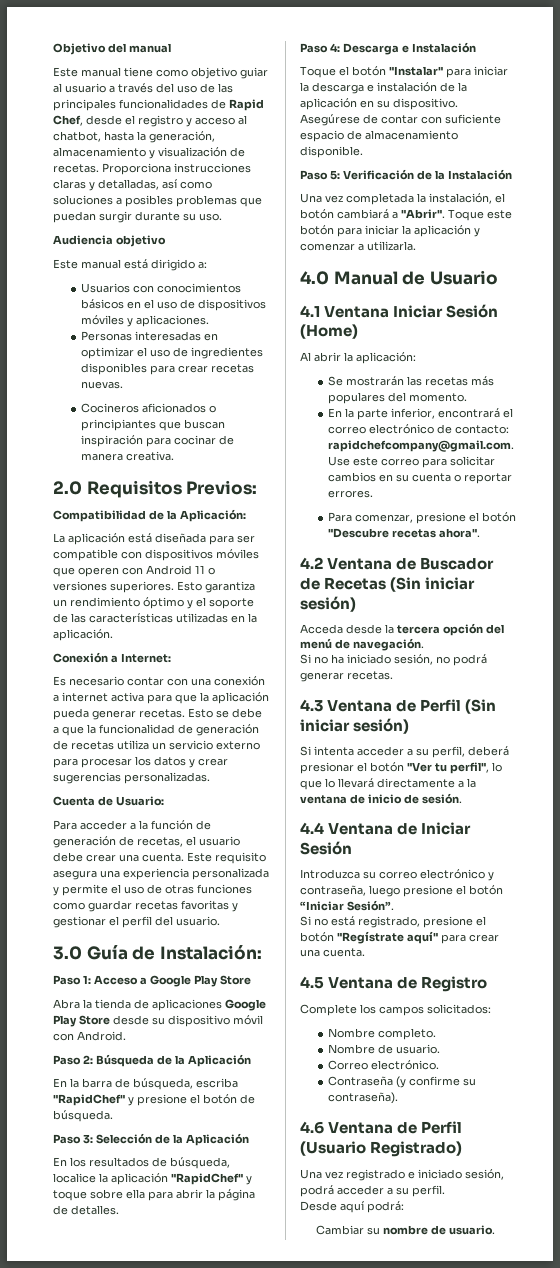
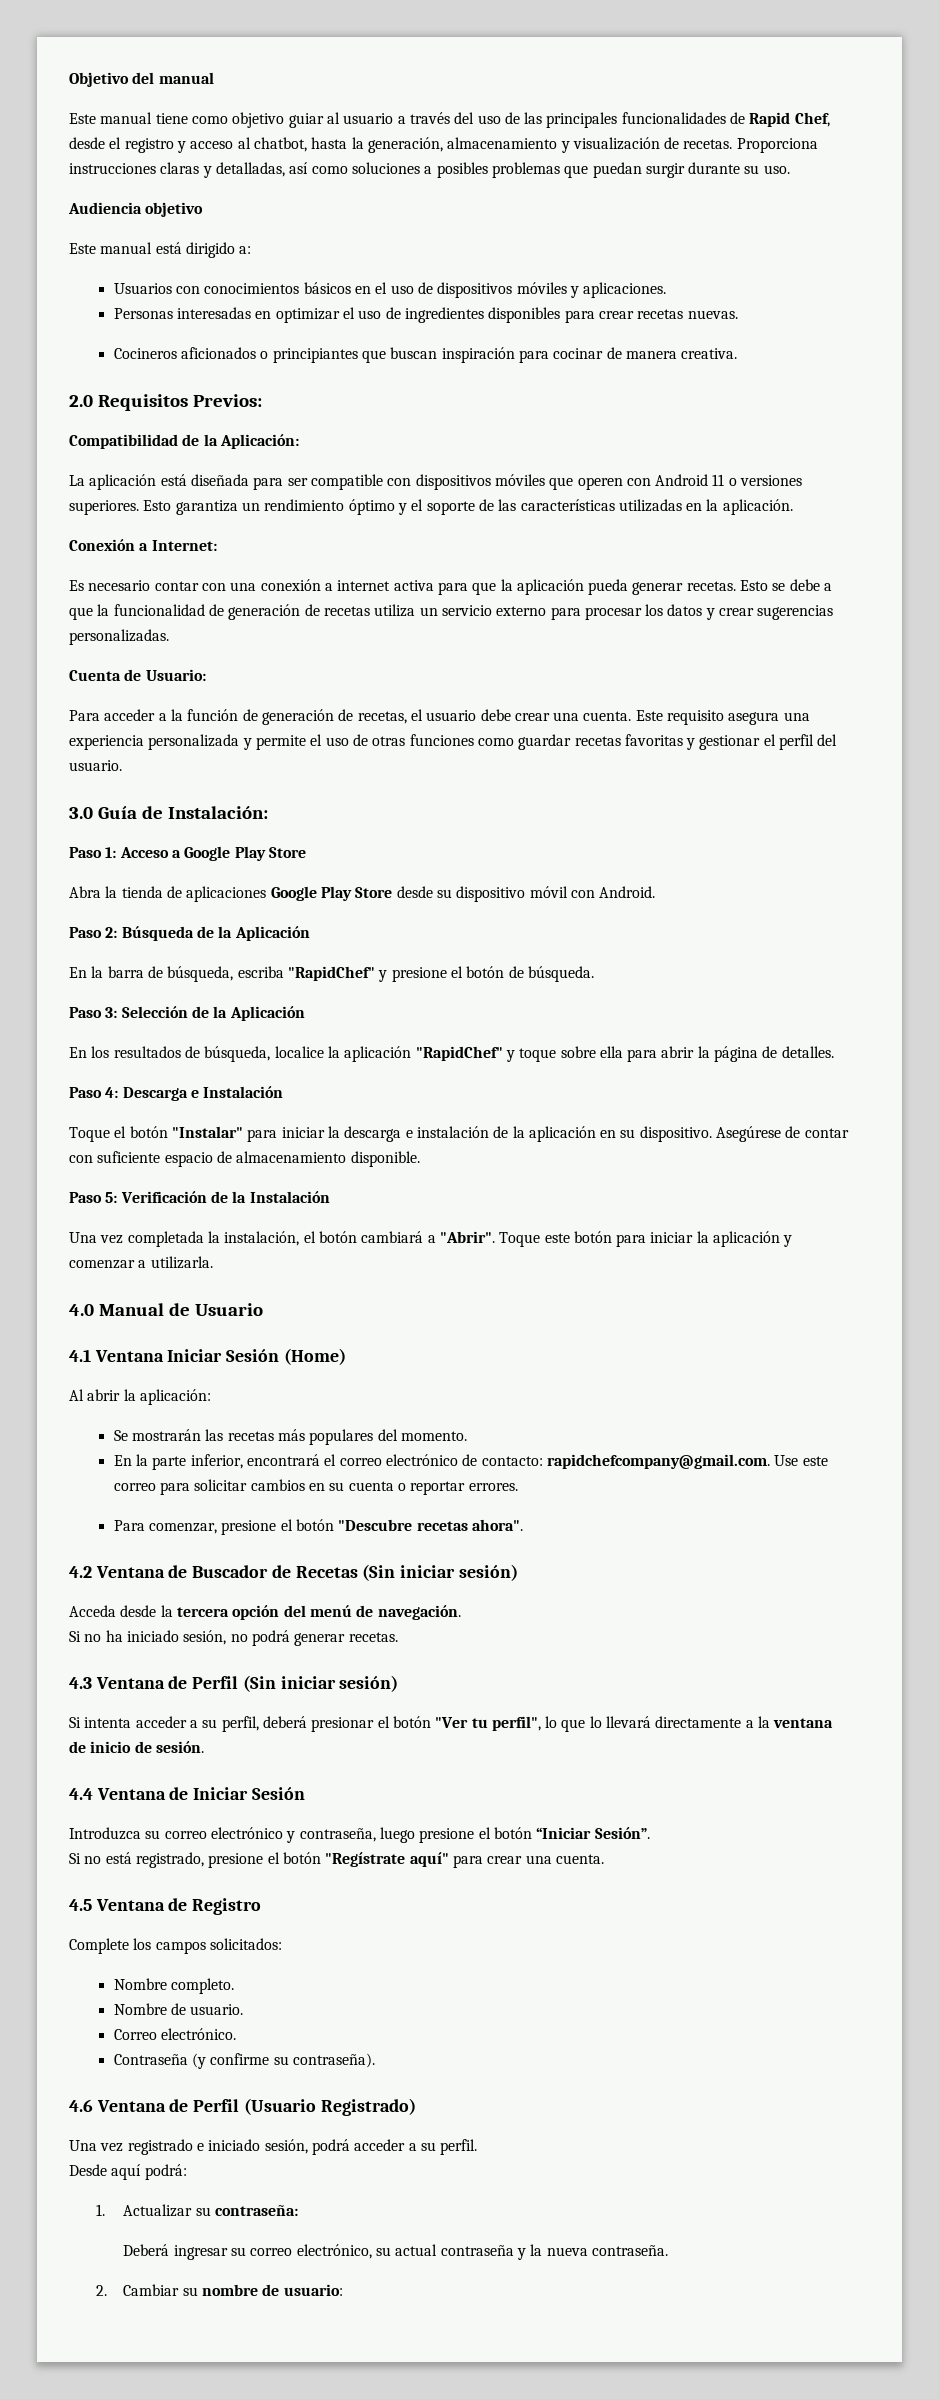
- Cambiar su nombre de usuario.
+ 1. Actualizar su contraseña:
+ Deberá ingresar su correo electrónico, su actual contraseña y la nueva contraseña.
+ 2. Cambiar su nombre de usuario:

